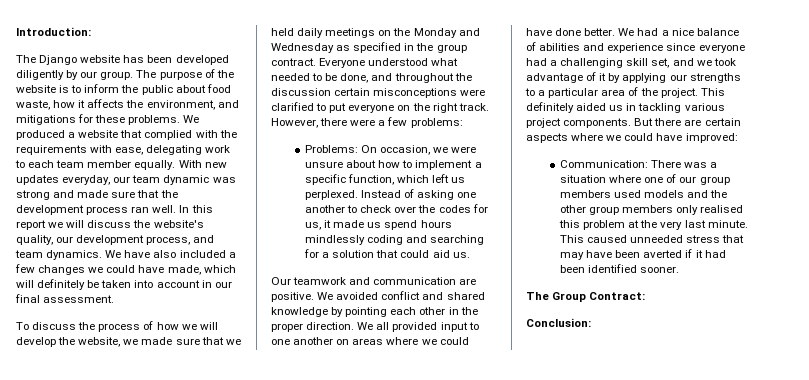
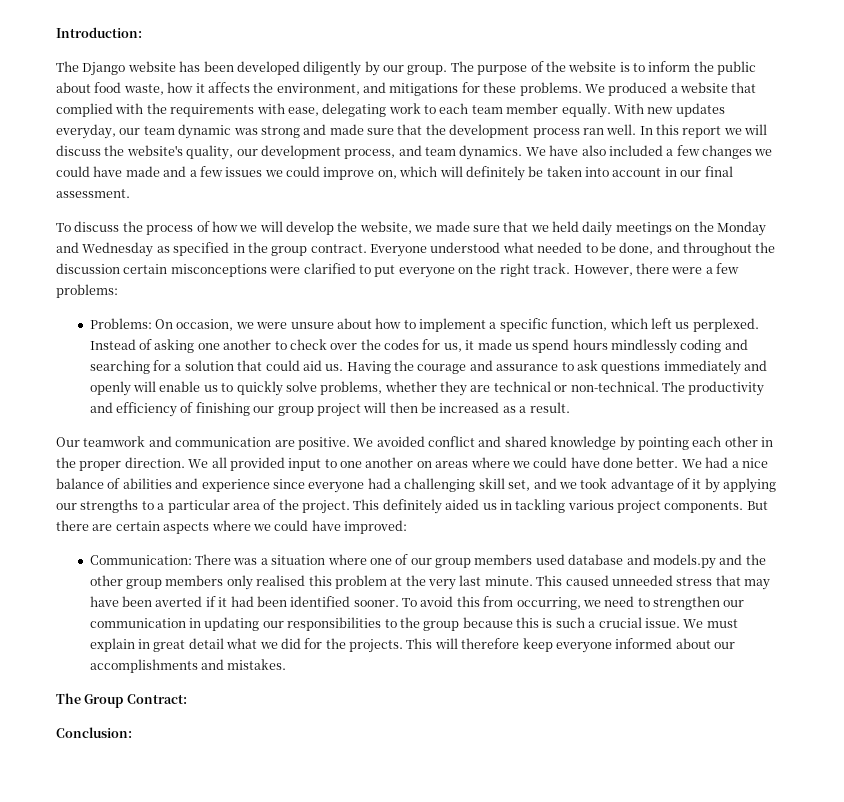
- We have also included a few changes we could have made, which will definitely be taken into account in our final assessment.
+ We have also included a few changes we could have made and a few issues we could improve on, which will definitely be taken into account in our final assessment.
+ Having the courage and assurance to ask questions immediately and openly will enable us to quickly solve problems, whether they are technical or non-technical. The productivity and efficiency of finishing our group project will then be increased as a result.
- Communication: There was a situation where one of our group members used models and the other group members only realised this problem at the very last minute.
+ Communication: There was a situation where one of our group members used database and models.py and the other group members only realised this problem at the very last minute.
+ To avoid this from occurring, we need to strengthen our communication in updating our responsibilities to the group because this is such a crucial issue. We must explain in great detail what we did for the projects. This will therefore keep everyone informed about our accomplishments and mistakes.

